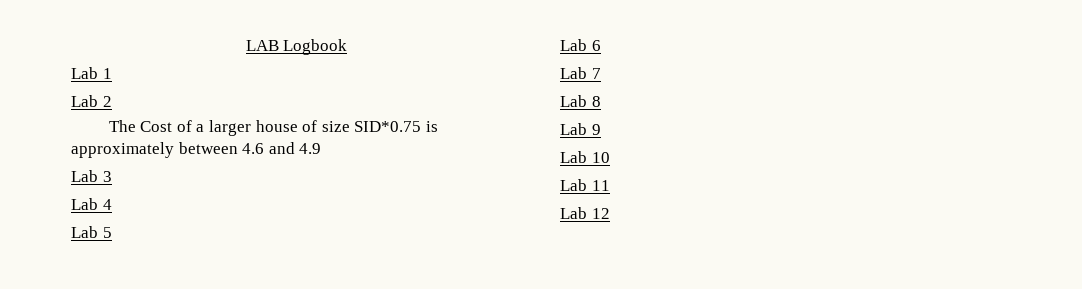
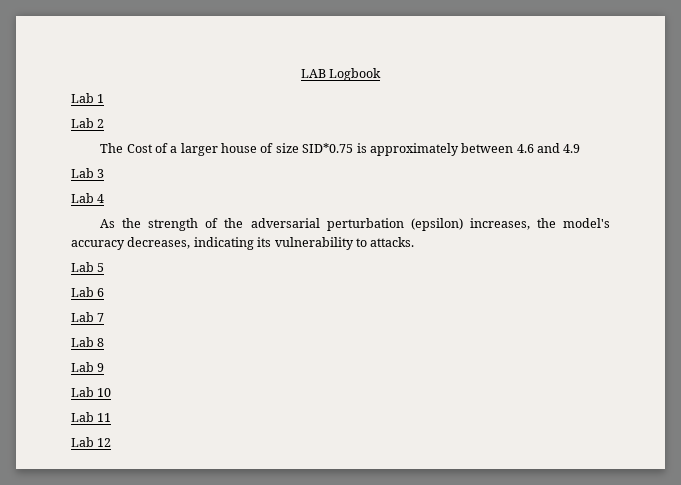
+ As the strength of the adversarial perturbation (epsilon) increases, the model's accuracy decreases, indicating its vulnerability to attacks.

